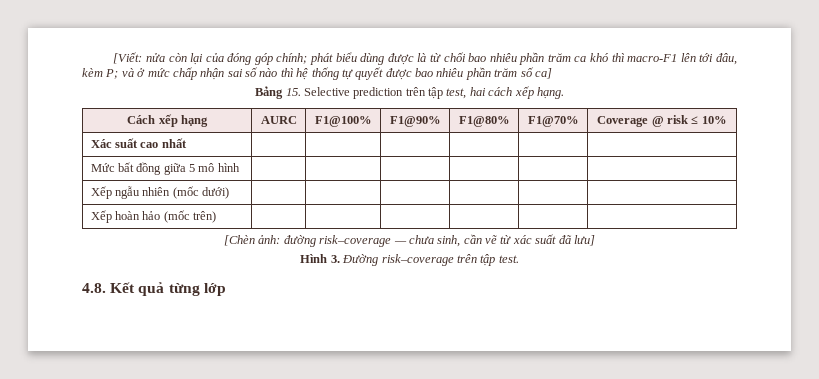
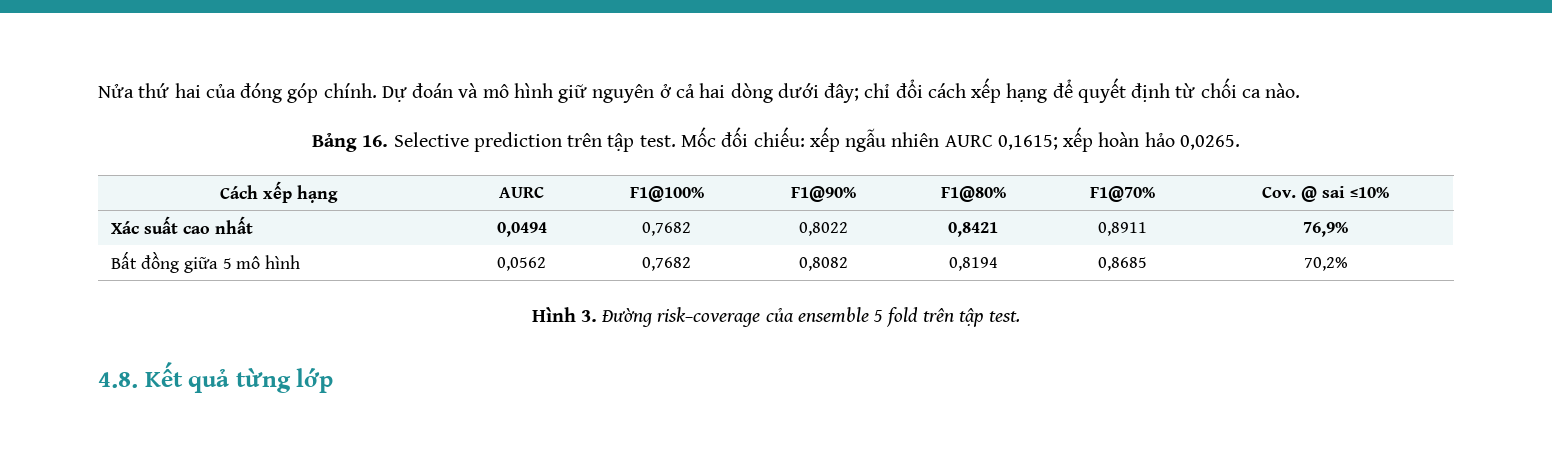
- [Viết: nửa còn lại của đóng góp chính; phát biểu dùng được là từ chối bao nhiêu phần trăm ca khó thì macro-F1 lên tới đâu, kèm P; và ở mức chấp nhận sai số nào thì hệ thống tự quyết được bao nhiêu phần trăm số ca]
+ Nửa thứ hai của đóng góp chính. Dự đoán và mô hình giữ nguyên ở cả hai dòng dưới đây; chỉ đổi cách xếp hạng để quyết định từ chối ca nào.
- Bảng 15. Selective prediction trên tập test, hai cách xếp hạng.
+ Bảng 16. Selective prediction trên tập test. Mốc đối chiếu: xếp ngẫu nhiên AURC 0,1615; xếp hoàn hảo 0,0265.
- Cách xếp hạng | AURC | F1@100% | F1@90% | F1@80% | F1@70% | Coverage @ risk ≤ 10%
+ Cách xếp hạng | AURC | F1@100% | F1@90% | F1@80% | F1@70% | Cov. @ sai ≤10%
- Xác suất cao nhất | | | | | |
- Mức bất đồng giữa 5 mô hình | | | | | |
- Xếp ngẫu nhiên (mốc dưới) | | | | | |
- Xếp hoàn hảo (mốc trên) | | | | | |
- [Chèn ảnh: đường risk–coverage — chưa sinh, cần vẽ từ xác suất đã lưu]
+ Xác suất cao nhất | 0,0494 | 0,7682 | 0,8022 | 0,8421 | 0,8911 | 76,9%
+ Bất đồng giữa 5 mô hình | 0,0562 | 0,7682 | 0,8082 | 0,8194 | 0,8685 | 70,2%
- Hình 3. Đường risk–coverage trên tập test.
+ Hình 3. Đường risk–coverage của ensemble 5 fold trên tập test.

